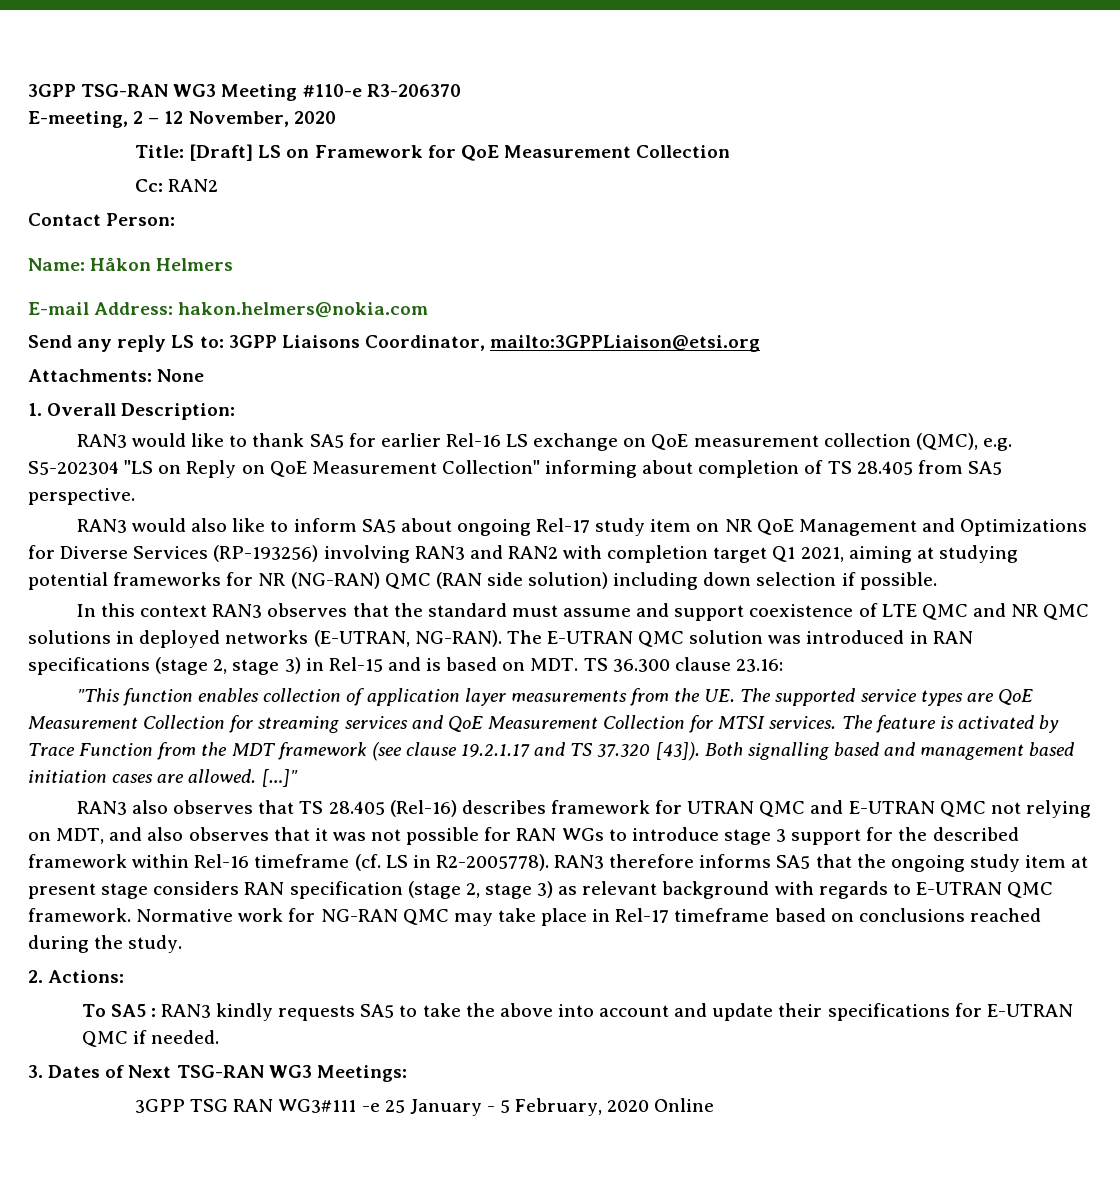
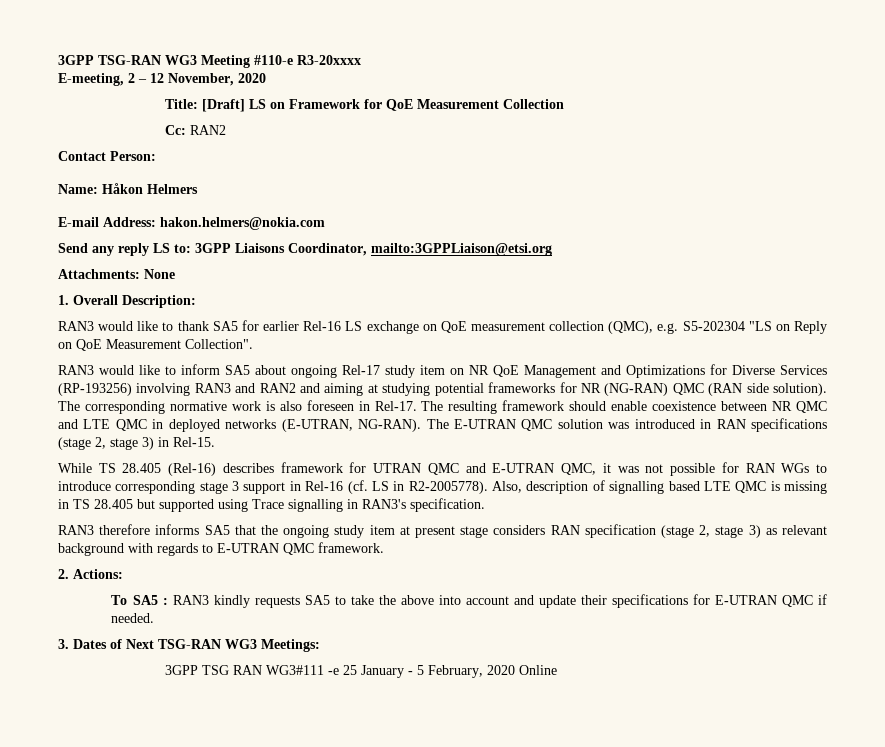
- 3GPP TSG-RAN WG3 Meeting #110-e R3-206370
+ 3GPP TSG-RAN WG3 Meeting #110-e R3-20xxxx
- RAN3 would like to thank SA5 for earlier Rel-16 LS exchange on QoE measurement collection (QMC), e.g. S5-202304 "LS on Reply on QoE Measurement Collection" informing about completion of TS 28.405 from SA5 perspective.
- RAN3 would also like to inform SA5 about ongoing Rel-17 study item on NR QoE Management and Optimizations for Diverse Services (RP-193256) involving RAN3 and RAN2 with completion target Q1 2021, aiming at studying potential frameworks for NR (NG-RAN) QMC (RAN side solution) including down selection if possible.
- In this context RAN3 observes that the standard must assume and support coexistence of LTE QMC and NR QMC solutions in deployed networks (E-UTRAN, NG-RAN).
+ RAN3 would like to thank SA5 for earlier Rel-16 LS exchange on QoE measurement collection (QMC), e.g. S5-202304 "LS on Reply on QoE Measurement Collection".
+ RAN3 would like to inform SA5 about ongoing Rel-17 study item on NR QoE Management and Optimizations for Diverse Services (RP-193256) involving RAN3 and RAN2 and aiming at studying potential frameworks for NR (NG-RAN) QMC (RAN side solution). The corresponding normative work is also foreseen in Rel-17. The resulting framework should enable coexistence between NR QMC and LTE QMC in deployed networks (E-UTRAN, NG-RAN).
- The E-UTRAN QMC solution was introduced in RAN specifications (stage 2, stage 3) in Rel-15 and is based on MDT. TS 36.300 clause 23.16:
- "This function enables collection of application layer measurements from the UE. The supported service types are QoE Measurement Collection for streaming services and QoE Measurement Collection for MTSI services. The feature is activated by Trace Function from the MDT framework (see clause 19.2.1.17 and TS 37.320 [43]). Both signalling based and management based initiation cases are allowed. […]"
- RAN3 also observes that TS 28.405 (Rel-16) describes framework for UTRAN QMC and E-UTRAN QMC not relying on MDT, and also observes that it was not possible for RAN WGs to introduce stage 3 support for the described framework within Rel-16 timeframe (cf. LS in R2-2005778). RAN3 therefore informs SA5 that the ongoing study item at present stage considers RAN specification (stage 2, stage 3) as relevant background with regards to E-UTRAN QMC framework. Normative work for NG-RAN QMC may take place in Rel-17 timeframe based on conclusions reached during the study.
+ The E-UTRAN QMC solution was introduced in RAN specifications (stage 2, stage 3) in Rel-15.
+ While TS 28.405 (Rel-16) describes framework for UTRAN QMC and E-UTRAN QMC, it was not possible for RAN WGs to introduce corresponding stage 3 support in Rel-16 (cf. LS in R2-2005778). Also, description of signalling based LTE QMC is missing in TS 28.405 but supported using Trace signalling in RAN3's specification.
+ RAN3 therefore informs SA5 that the ongoing study item at present stage considers RAN specification (stage 2, stage 3) as relevant background with regards to E-UTRAN QMC framework.

